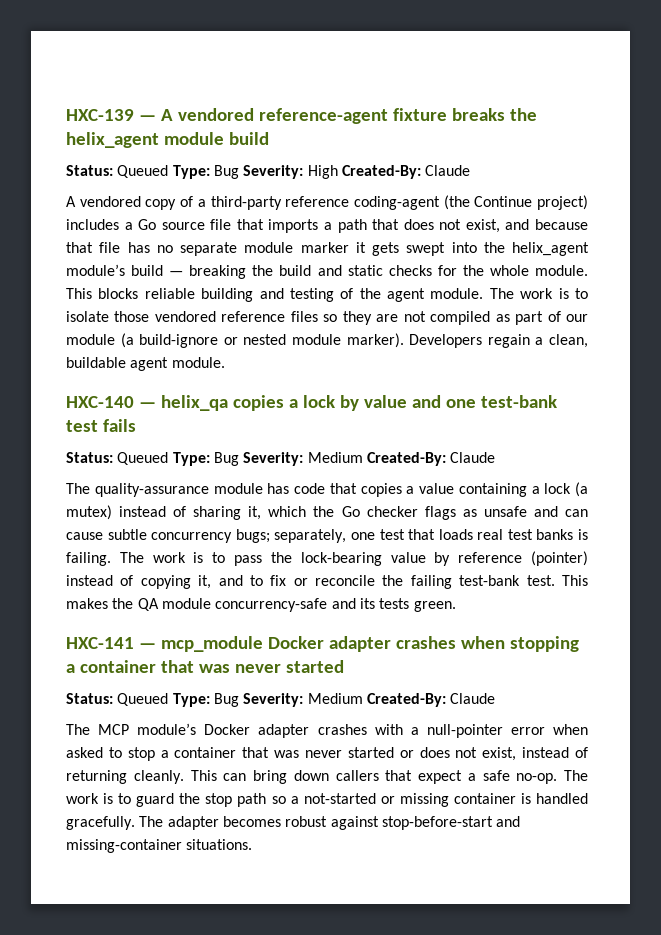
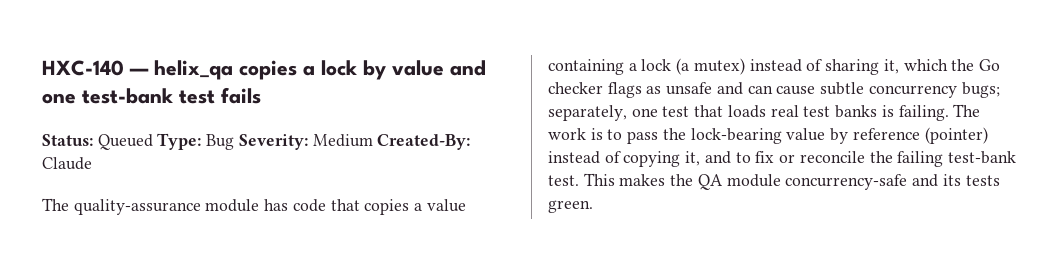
- HXC-139 — A vendored reference-agent fixture breaks the helix_agent module build
- Status: Queued Type: Bug Severity: High Created-By: Claude
- A vendored copy of a third-party reference coding-agent (the Continue project) includes a Go source file that imports a path that does not exist, and because that file has no separate module marker it gets swept into the helix_agent module’s build — breaking the build and static checks for the whole module. This blocks reliable building and testing of the agent module. The work is to isolate those vendored reference files so they are not compiled as part of our module (a build-ignore or nested module marker). Developers regain a clean, buildable agent module.
- HXC-141 — mcp_module Docker adapter crashes when stopping a container that was never started
- Status: Queued Type: Bug Severity: Medium Created-By: Claude
- The MCP module’s Docker adapter crashes with a null-pointer error when asked to stop a container that was never started or does not exist, instead of returning cleanly. This can bring down callers that expect a safe no-op. The work is to guard the stop path so a not-started or missing container is handled gracefully. The adapter becomes robust against stop-before-start and missing-container situations.

